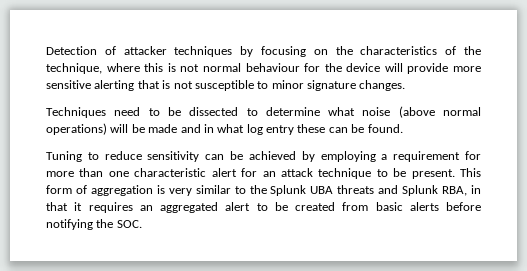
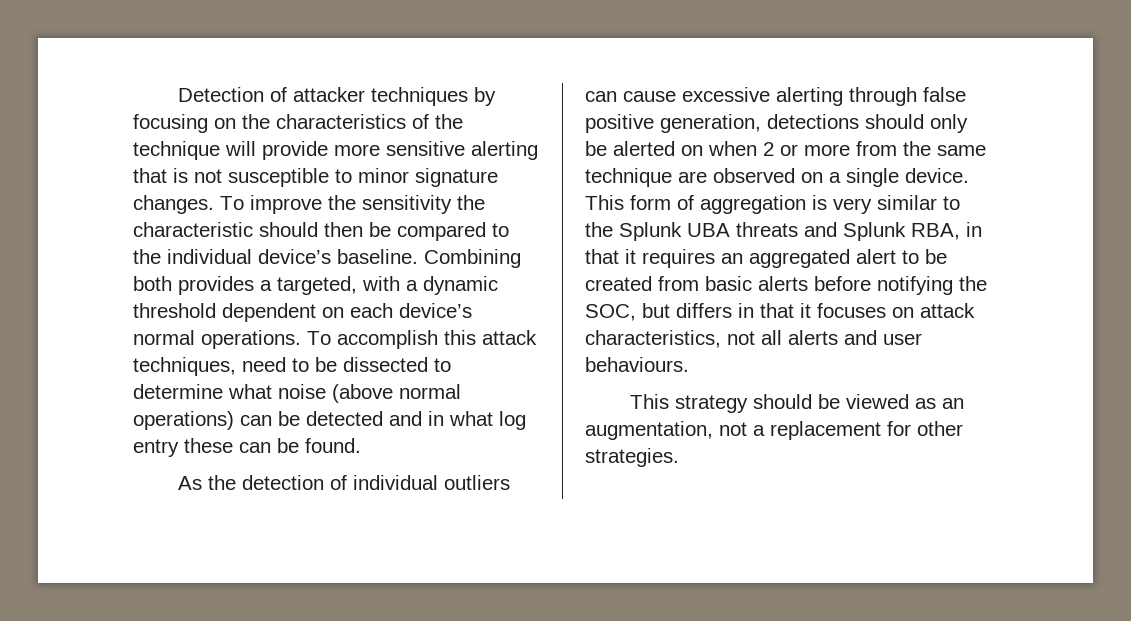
- Detection of attacker techniques by focusing on the characteristics of the technique, where this is not normal behaviour for the device will provide more sensitive alerting that is not susceptible to minor signature changes.
- Techniques need to be dissected to determine what noise (above normal operations) will be made and in what log entry these can be found.
+ Detection of attacker techniques by focusing on the characteristics of the technique will provide more sensitive alerting that is not susceptible to minor signature changes. To improve the sensitivity the characteristic should then be compared to the individual device’s baseline. Combining both provides a targeted, with a dynamic threshold dependent on each device’s normal operations. To accomplish this attack techniques, need to be dissected to determine what noise (above normal operations) can be detected and in what log entry these can be found.
- Tuning to reduce sensitivity can be achieved by employing a requirement for more than one characteristic alert for an attack technique to be present.
+ As the detection of individual outliers can cause excessive alerting through false positive generation, detections should only be alerted on when 2 or more from the same technique are observed on a single device.
- This form of aggregation is very similar to the Splunk UBA threats and Splunk RBA, in that it requires an aggregated alert to be created from basic alerts before notifying the SOC.
+ This form of aggregation is very similar to the Splunk UBA threats and Splunk RBA, in that it requires an aggregated alert to be created from basic alerts before notifying the SOC, but differs in that it focuses on attack characteristics, not all alerts and user behaviours.
+ This strategy should be viewed as an augmentation, not a replacement for other strategies.

